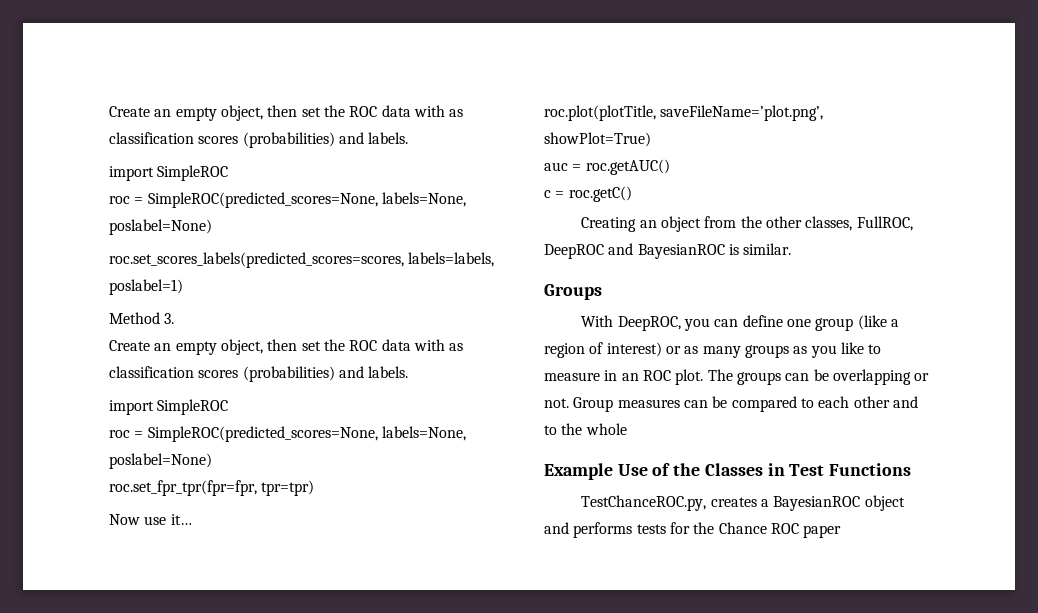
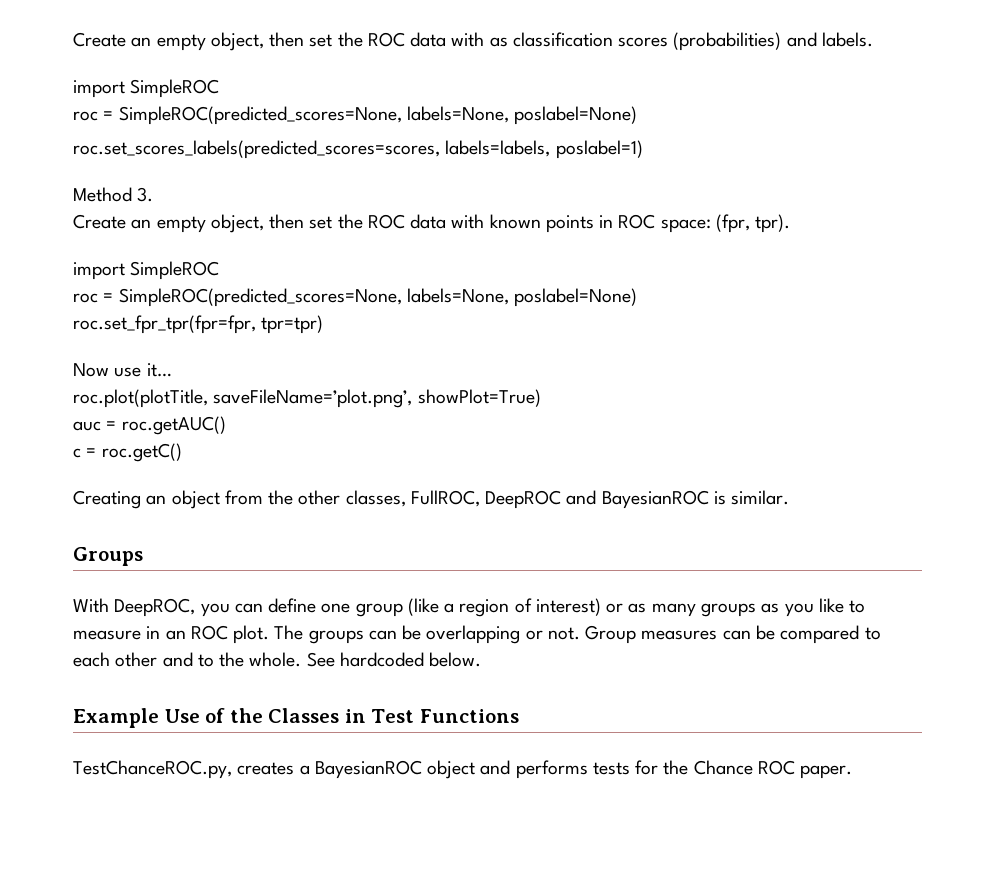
  Method 3.
- Create an empty object, then set the ROC data with as classification scores (probabilities) and labels.
+ Create an empty object, then set the ROC data with known points in ROC space: (fpr, tpr).
- Group measures can be compared to each other and to the whole
+ Group measures can be compared to each other and to the whole. See hardcoded below.
- TestChanceROC.py, creates a BayesianROC object and performs tests for the Chance ROC paper
+ TestChanceROC.py, creates a BayesianROC object and performs tests for the Chance ROC paper.

